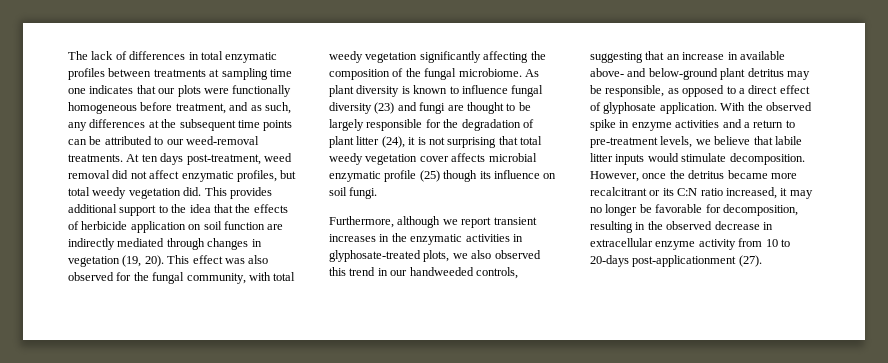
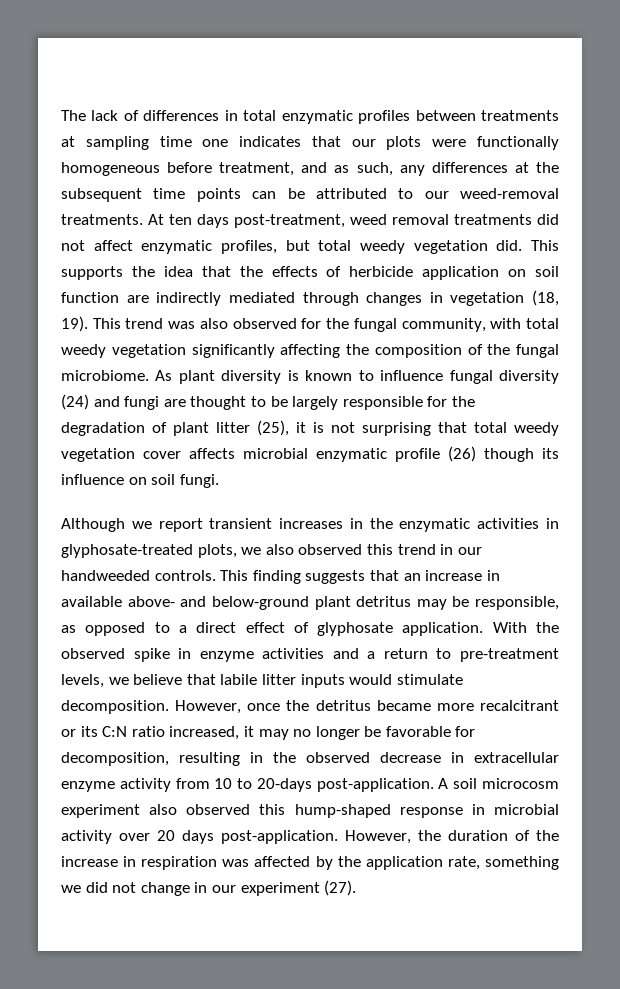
- At ten days post-treatment, weed removal did not affect enzymatic profiles, but total weedy vegetation did.
+ At ten days post-treatment, weed removal treatments did not affect enzymatic profiles, but total weedy vegetation did.
- This provides additional support to the idea that the effects of herbicide application on soil function are indirectly mediated through changes in vegetation (19, 20). This effect was also observed for the fungal community, with total weedy vegetation significantly affecting the composition of the fungal microbiome.
+ This supports the idea that the effects of herbicide application on soil function are indirectly mediated through changes in vegetation (18, 19). This trend was also observed for the fungal community, with total weedy vegetation significantly affecting the composition of the fungal microbiome.
- As plant diversity is known to influence fungal diversity (23) and fungi are thought to be largely responsible for the degradation of plant litter (24), it is not surprising that total weedy vegetation cover affects microbial enzymatic profile (25) though its influence on soil fungi.
+ As plant diversity is known to influence fungal diversity (24) and fungi are thought to be largely responsible for the degradation of plant litter (25), it is not surprising that total weedy vegetation cover affects microbial enzymatic profile (26) though its influence on soil fungi.
- Furthermore, although we report transient increases in the enzymatic activities in glyphosate-treated plots, we also observed this trend in our handweeded controls, suggesting that an increase in available above- and below-ground plant detritus may be responsible, as opposed to a direct effect of glyphosate application.
+ Although we report transient increases in the enzymatic activities in glyphosate-treated plots, we also observed this trend in our handweeded controls. This finding suggests that an increase in available above- and below-ground plant detritus may be responsible, as opposed to a direct effect of glyphosate application.
- However, once the detritus became more recalcitrant or its C:N ratio increased, it may no longer be favorable for decomposition, resulting in the observed decrease in extracellular enzyme activity from 10 to 20-days post-applicationment (27).
+ However, once the detritus became more recalcitrant or its C:N ratio increased, it may no longer be favorable for decomposition, resulting in the observed decrease in extracellular enzyme activity from 10 to 20-days post-application. A soil microcosm experiment also observed this hump-shaped response in microbial activity over 20 days post-application. However, the duration of the increase in respiration was affected by the application rate, something we did not change in our experiment (27).

